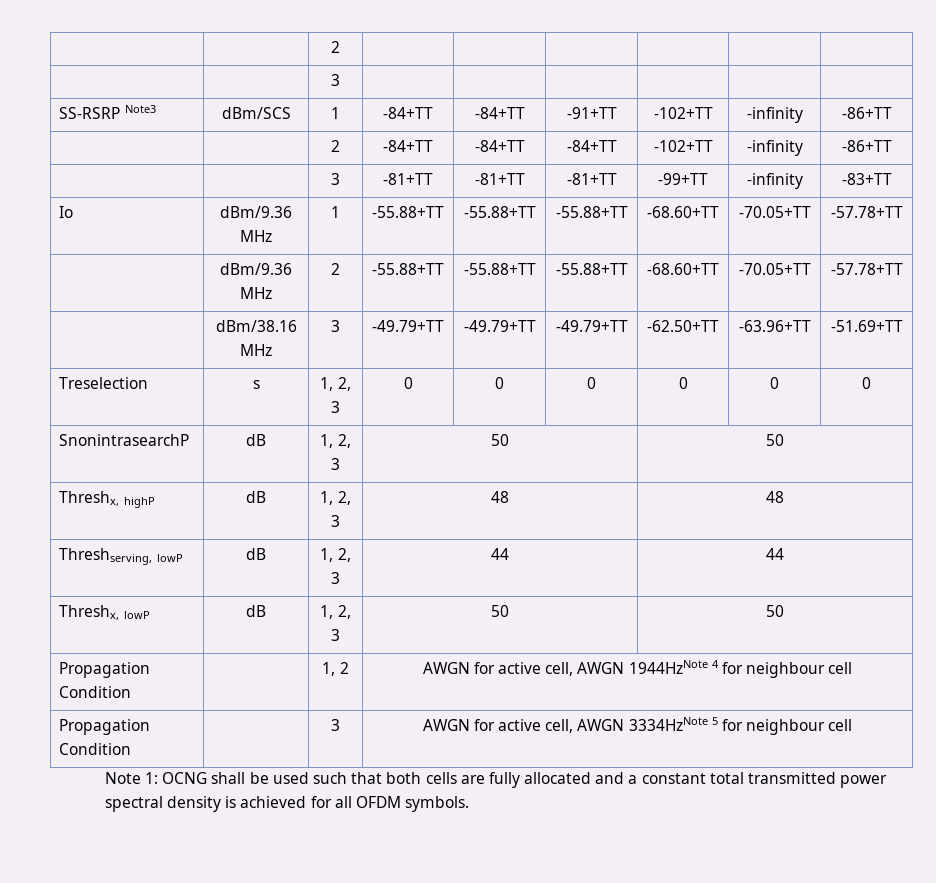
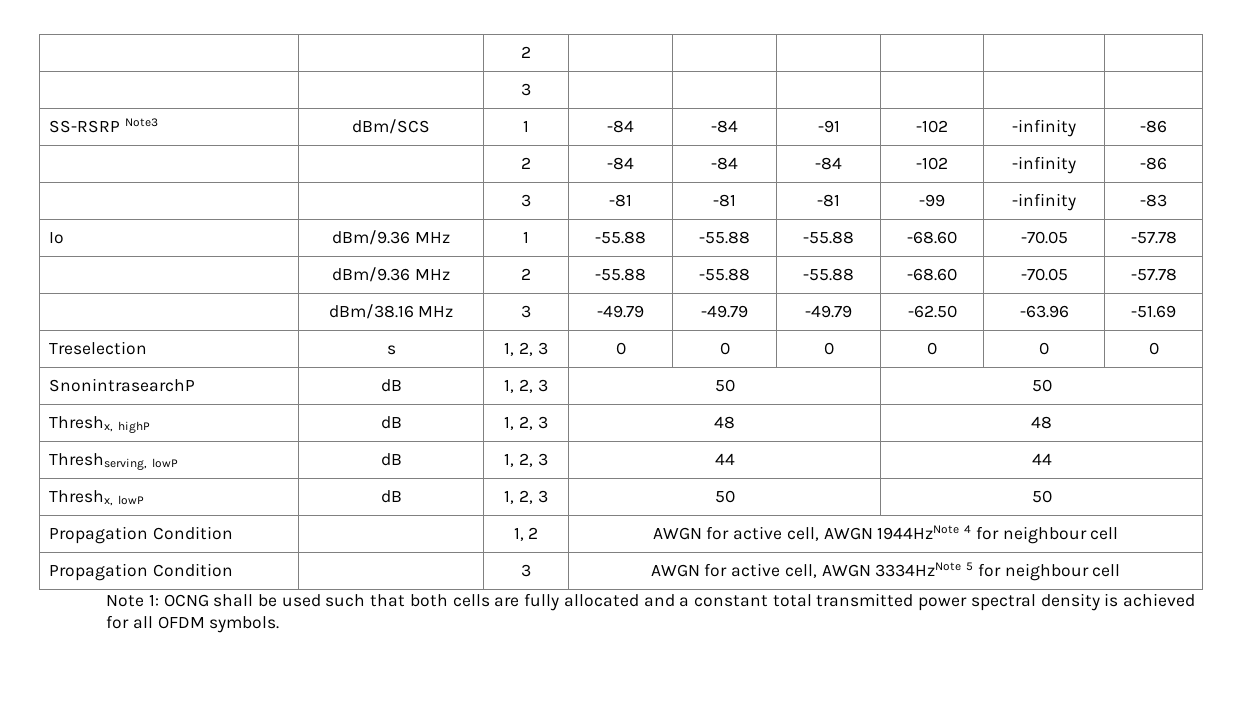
- SS-RSRP Note3 | dBm/SCS | 1 | -84+TT | -84+TT | -91+TT | -102+TT | -infinity | -86+TT
- | | 2 | -84+TT | -84+TT | -84+TT | -102+TT | -infinity | -86+TT
- | | 3 | -81+TT | -81+TT | -81+TT | -99+TT | -infinity | -83+TT
+ SS-RSRP Note3 | dBm/SCS | 1 | -84 | -84 | -91 | -102 | -infinity | -86
+ | | 2 | -84 | -84 | -84 | -102 | -infinity | -86
+ | | 3 | -81 | -81 | -81 | -99 | -infinity | -83
- Io | dBm/9.36 MHz | 1 | -55.88+TT | -55.88+TT | -55.88+TT | -68.60+TT | -70.05+TT | -57.78+TT
- | dBm/9.36 MHz | 2 | -55.88+TT | -55.88+TT | -55.88+TT | -68.60+TT | -70.05+TT | -57.78+TT
- | dBm/38.16 MHz | 3 | -49.79+TT | -49.79+TT | -49.79+TT | -62.50+TT | -63.96+TT | -51.69+TT
+ Io | dBm/9.36 MHz | 1 | -55.88 | -55.88 | -55.88 | -68.60 | -70.05 | -57.78
+ | dBm/9.36 MHz | 2 | -55.88 | -55.88 | -55.88 | -68.60 | -70.05 | -57.78
+ | dBm/38.16 MHz | 3 | -49.79 | -49.79 | -49.79 | -62.50 | -63.96 | -51.69

